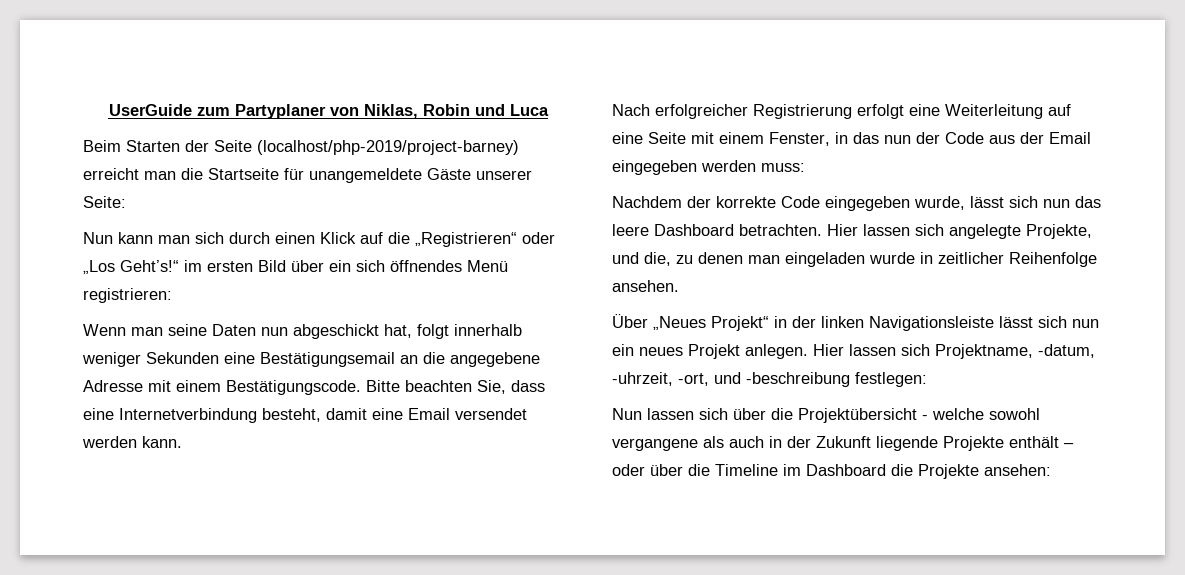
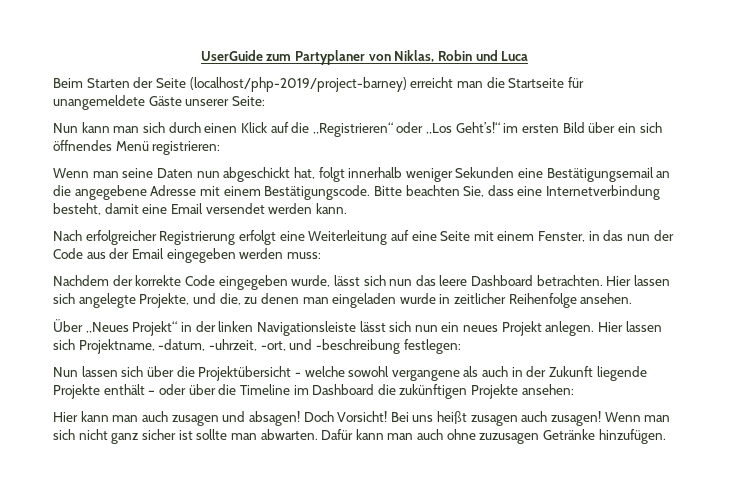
- Nun lassen sich über die Projektübersicht - welche sowohl vergangene als auch in der Zukunft liegende Projekte enthält – oder über die Timeline im Dashboard die Projekte ansehen:
+ Nun lassen sich über die Projektübersicht - welche sowohl vergangene als auch in der Zukunft liegende Projekte enthält – oder über die Timeline im Dashboard die zukünftigen Projekte ansehen:
+ Hier kann man auch zusagen und absagen! Doch Vorsicht! Bei uns heißt zusagen auch zusagen! Wenn man sich nicht ganz sicher ist sollte man abwarten. Dafür kann man auch ohne zuzusagen Getränke hinzufügen.

